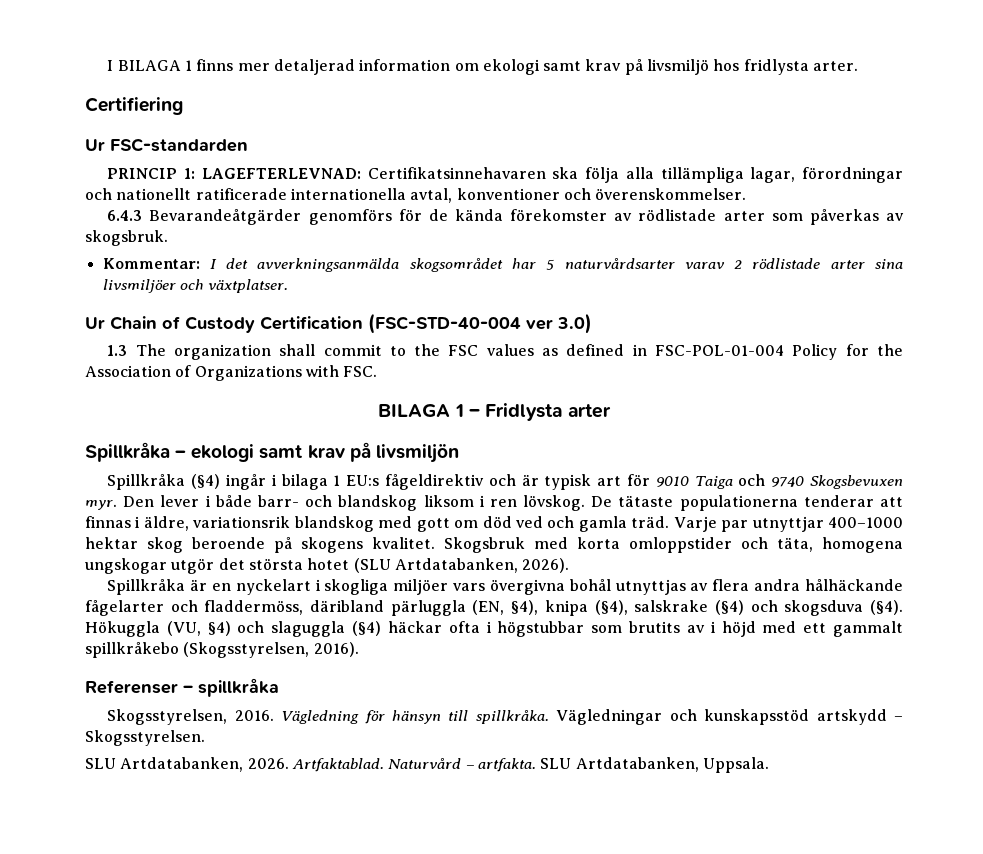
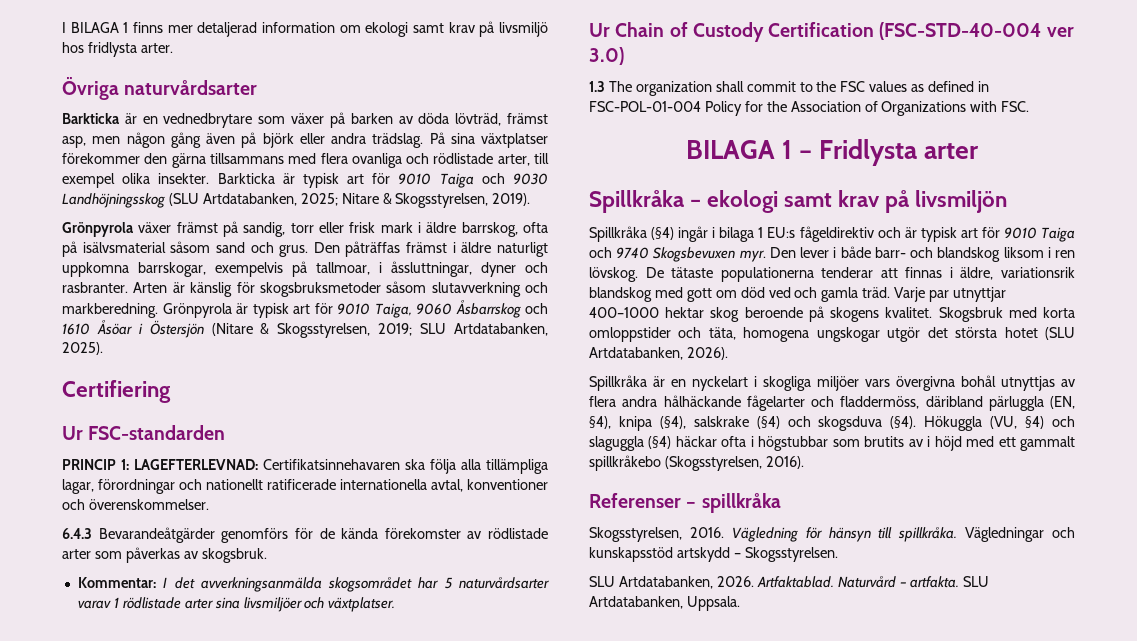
+ Övriga naturvårdsarter
+ Barkticka är en vednedbrytare som växer på barken av döda lövträd, främst asp, men någon gång även på björk eller andra trädslag. På sina växtplatser förekommer den gärna tillsammans med flera ovanliga och rödlistade arter, till exempel olika insekter. Barkticka är typisk art för 9010 Taiga och 9030 Landhöjningsskog (SLU Artdatabanken, 2025; Nitare & Skogsstyrelsen, 2019).
+ Grönpyrola växer främst på sandig, torr eller frisk mark i äldre barrskog, ofta på isälvsmaterial såsom sand och grus. Den påträffas främst i äldre naturligt uppkomna barrskogar, exempelvis på tallmoar, i åssluttningar, dyner och rasbranter. Arten är känslig för skogsbruksmetoder såsom slutavverkning och markberedning. Grönpyrola är typisk art för 9010 Taiga, 9060 Åsbarrskog och 1610 Åsöar i Östersjön (Nitare & Skogsstyrelsen, 2019; SLU Artdatabanken, 2025).
- Kommentar: I det avverkningsanmälda skogsområdet har 5 naturvårdsarter varav 2 rödlistade arter sina livsmiljöer och växtplatser.
+ Kommentar: I det avverkningsanmälda skogsområdet har 5 naturvårdsarter varav 1 rödlistade arter sina livsmiljöer och växtplatser.

